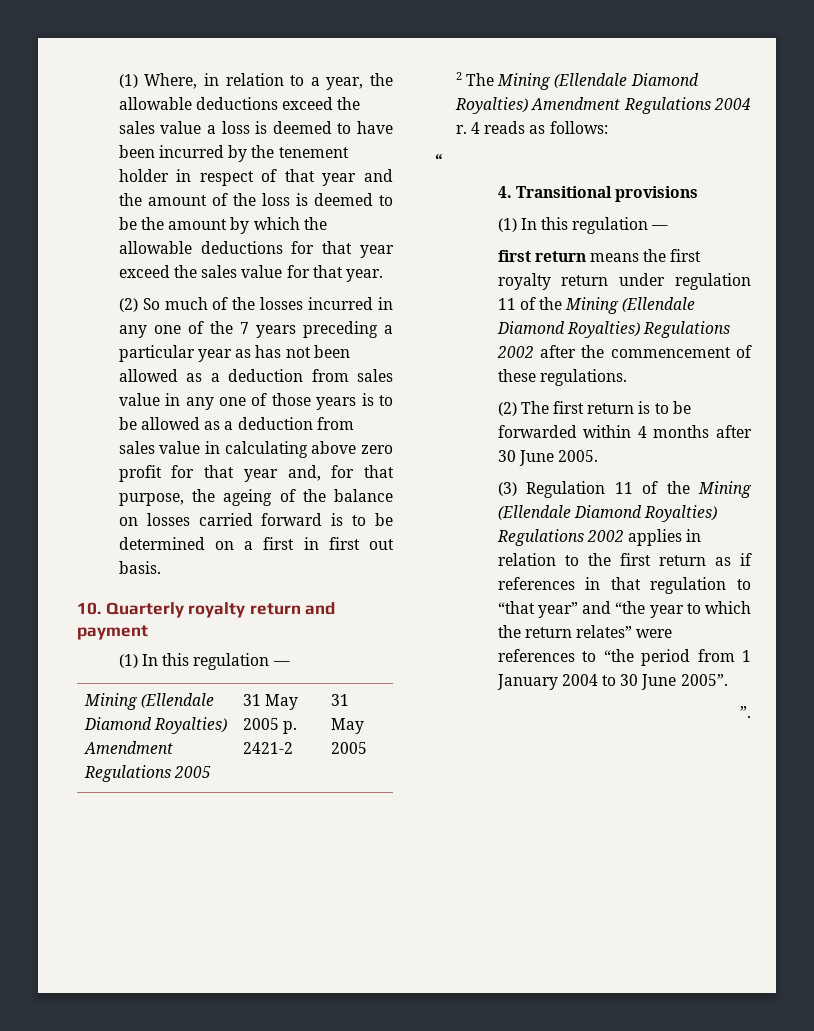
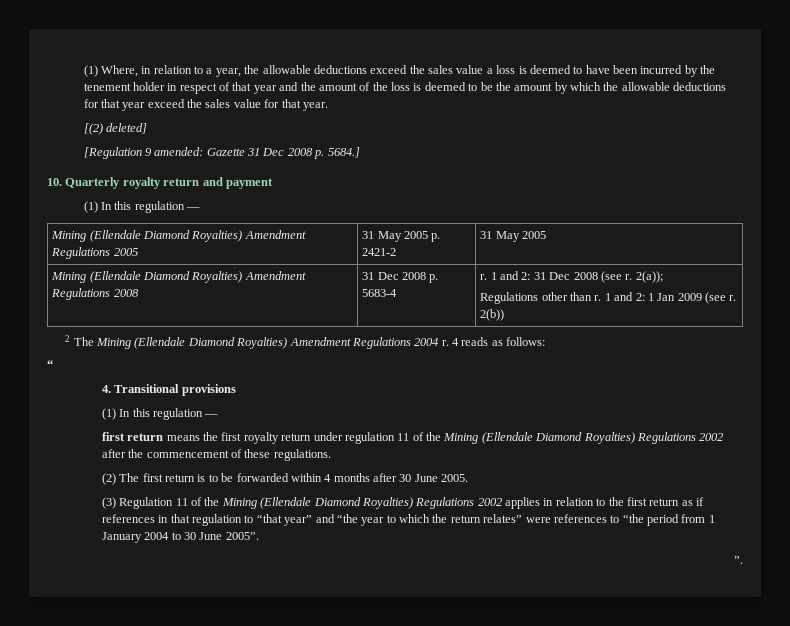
- (2) So much of the losses incurred in any one of the 7 years preceding a particular year as has not been allowed as a deduction from sales value in any one of those years is to be allowed as a deduction from sales value in calculating above zero profit for that year and, for that purpose, the ageing of the balance on losses carried forward is to be determined on a first in first out basis.
+ [(2) deleted]
+ [Regulation 9 amended: Gazette 31 Dec 2008 p. 5684.]
+ Mining (Ellendale Diamond Royalties) Amendment Regulations 2008 | 31 Dec 2008 p. 5683-4 | r. 1 and 2: 31 Dec 2008 (see r. 2(a));
+ Regulations other than r. 1 and 2: 1 Jan 2009 (see r. 2(b))

